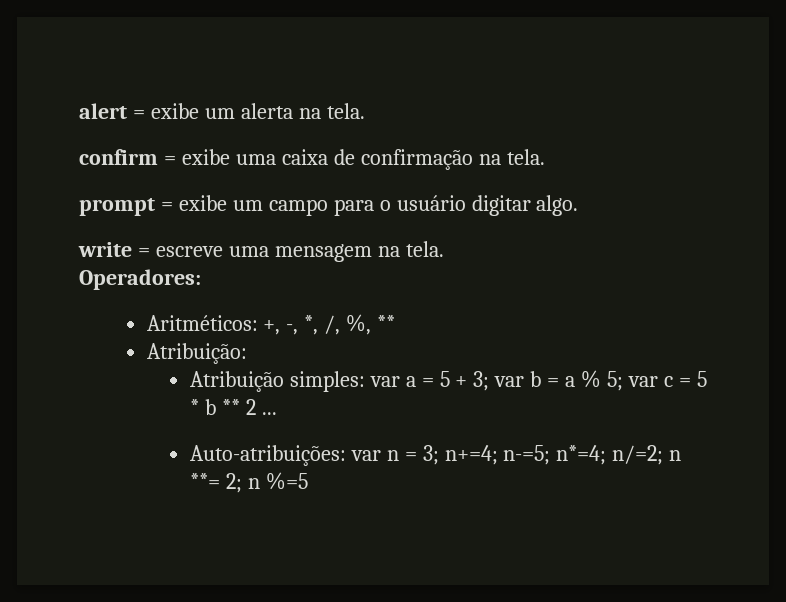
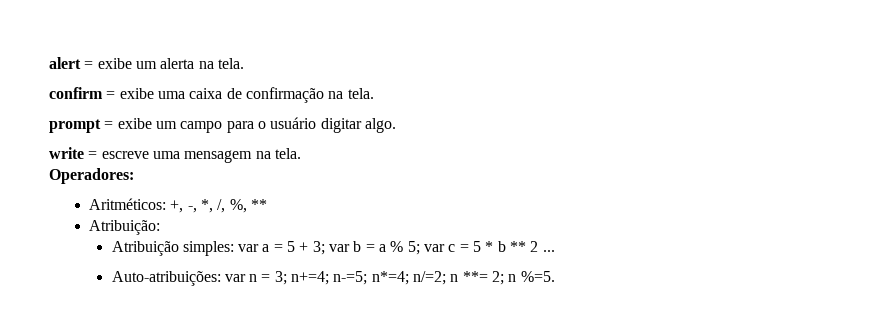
- Auto-atribuições: var n = 3; n+=4; n-=5; n*=4; n/=2; n **= 2; n %=5
+ Auto-atribuições: var n = 3; n+=4; n-=5; n*=4; n/=2; n **= 2; n %=5.

